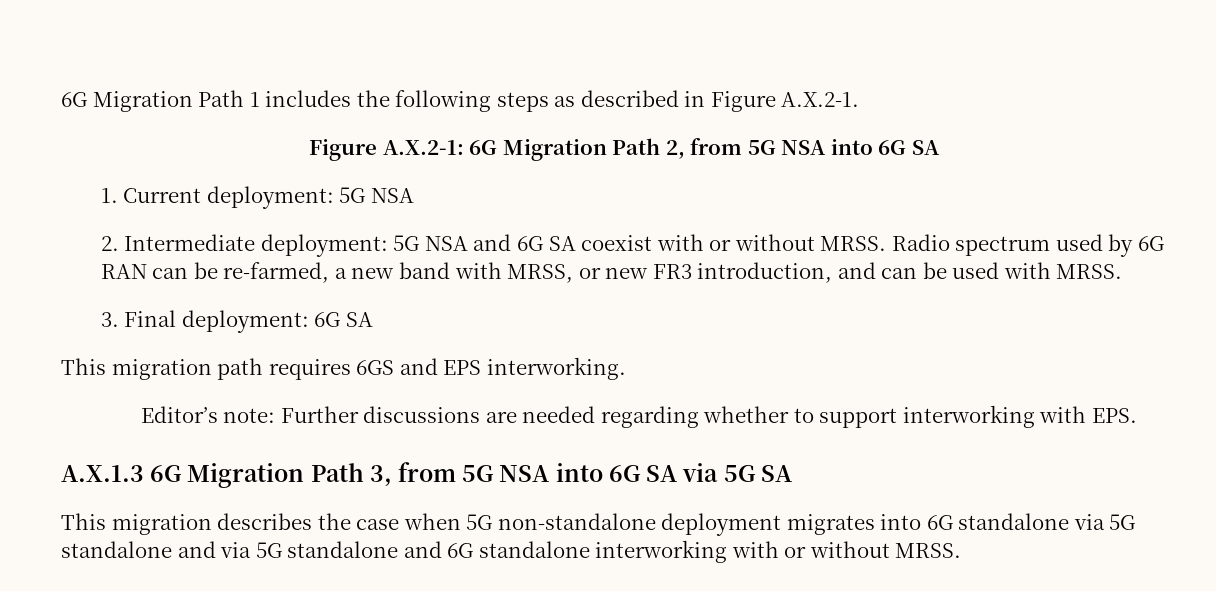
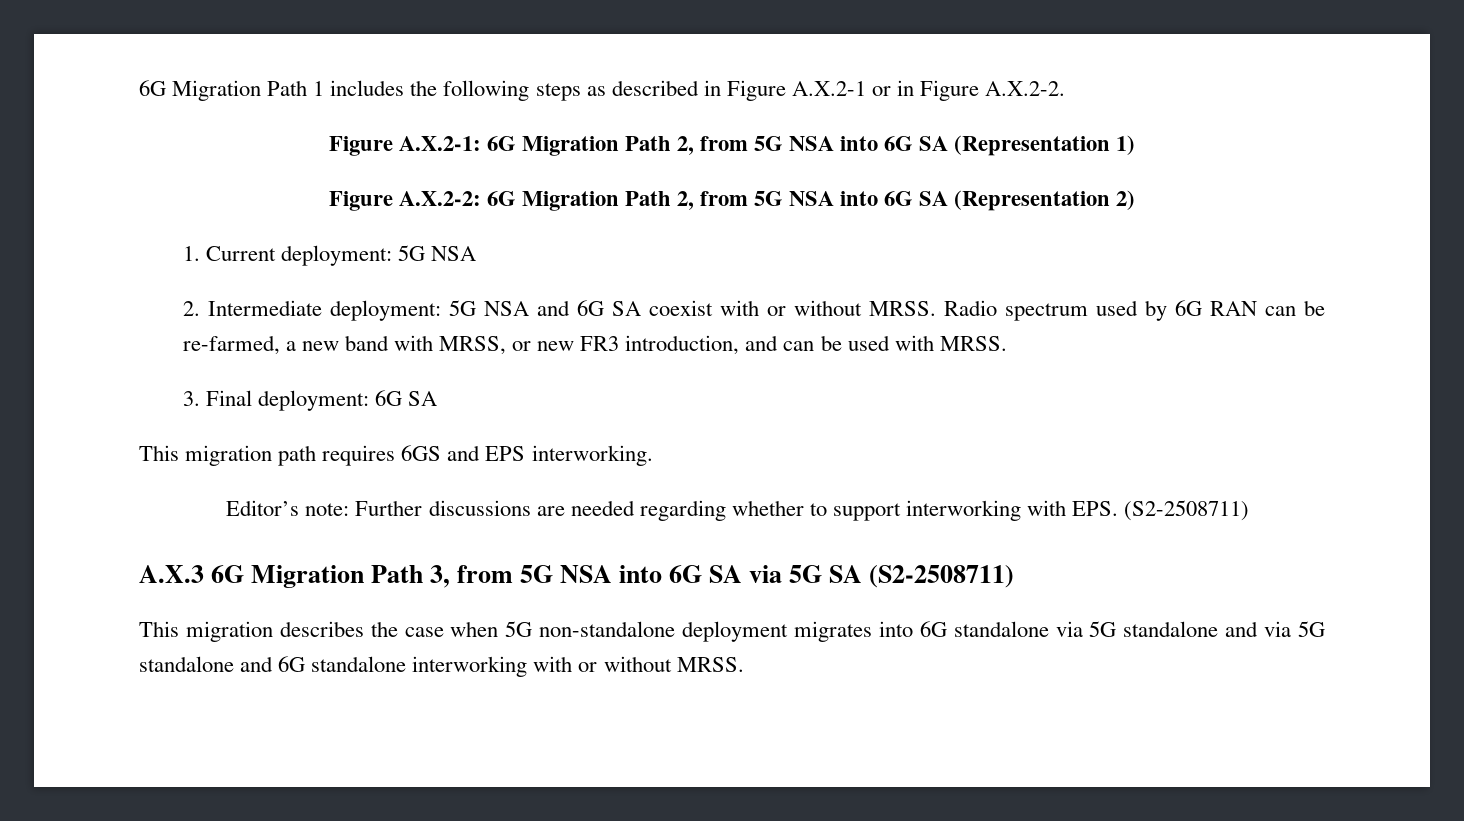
- 6G Migration Path 1 includes the following steps as described in Figure A.X.2-1.
+ 6G Migration Path 1 includes the following steps as described in Figure A.X.2-1 or in Figure A.X.2-2.
- Figure A.X.2-1: 6G Migration Path 2, from 5G NSA into 6G SA
+ Figure A.X.2-1: 6G Migration Path 2, from 5G NSA into 6G SA (Representation 1)
+ Figure A.X.2-2: 6G Migration Path 2, from 5G NSA into 6G SA (Representation 2)
- Editor’s note: Further discussions are needed regarding whether to support interworking with EPS.
- A.X.1.3 6G Migration Path 3, from 5G NSA into 6G SA via 5G SA
+ Editor’s note: Further discussions are needed regarding whether to support interworking with EPS. (S2-2508711)
+ A.X.3 6G Migration Path 3, from 5G NSA into 6G SA via 5G SA (S2-2508711)

